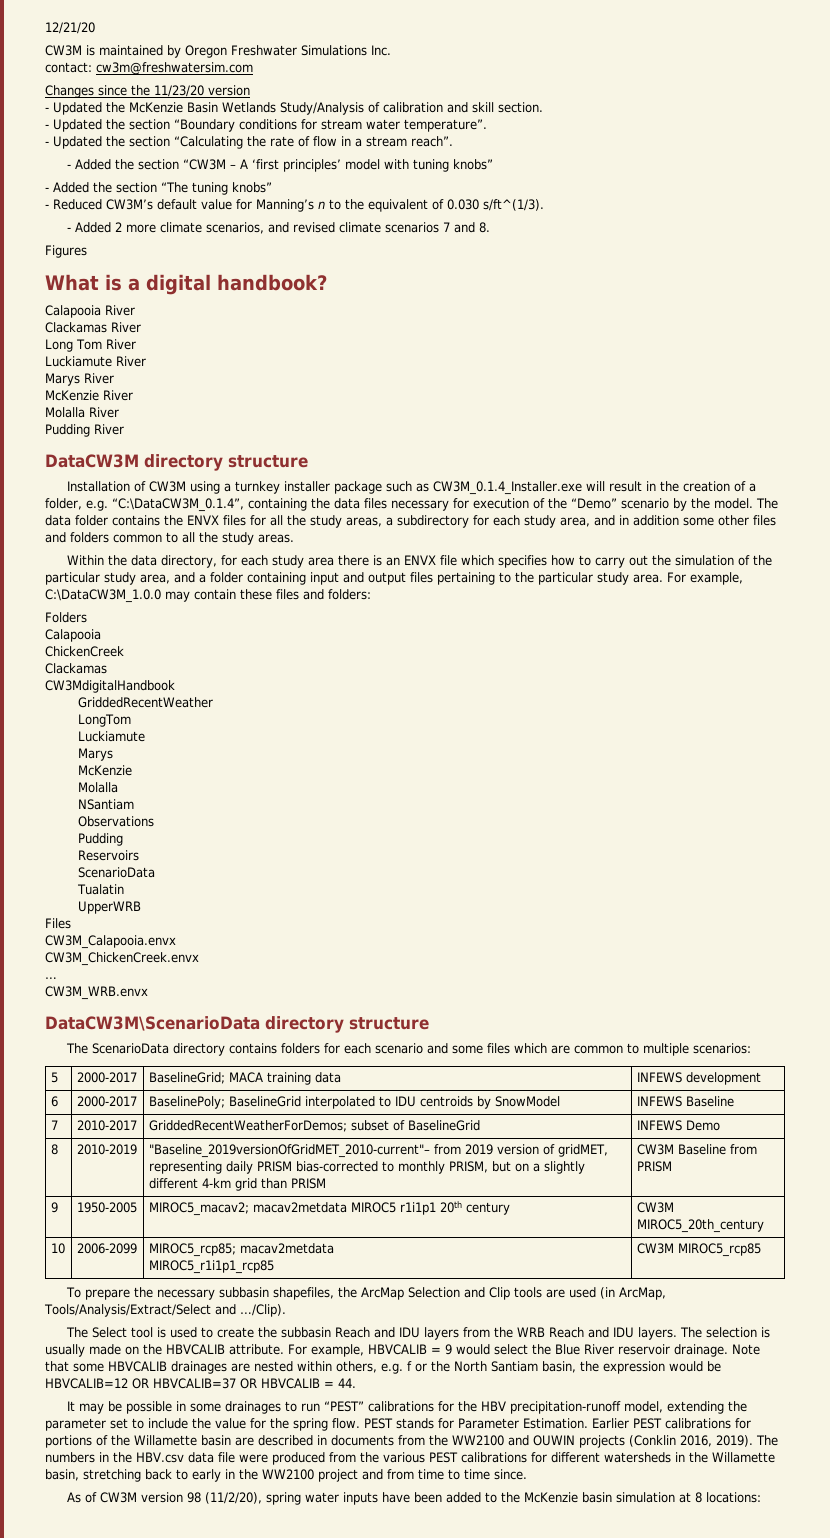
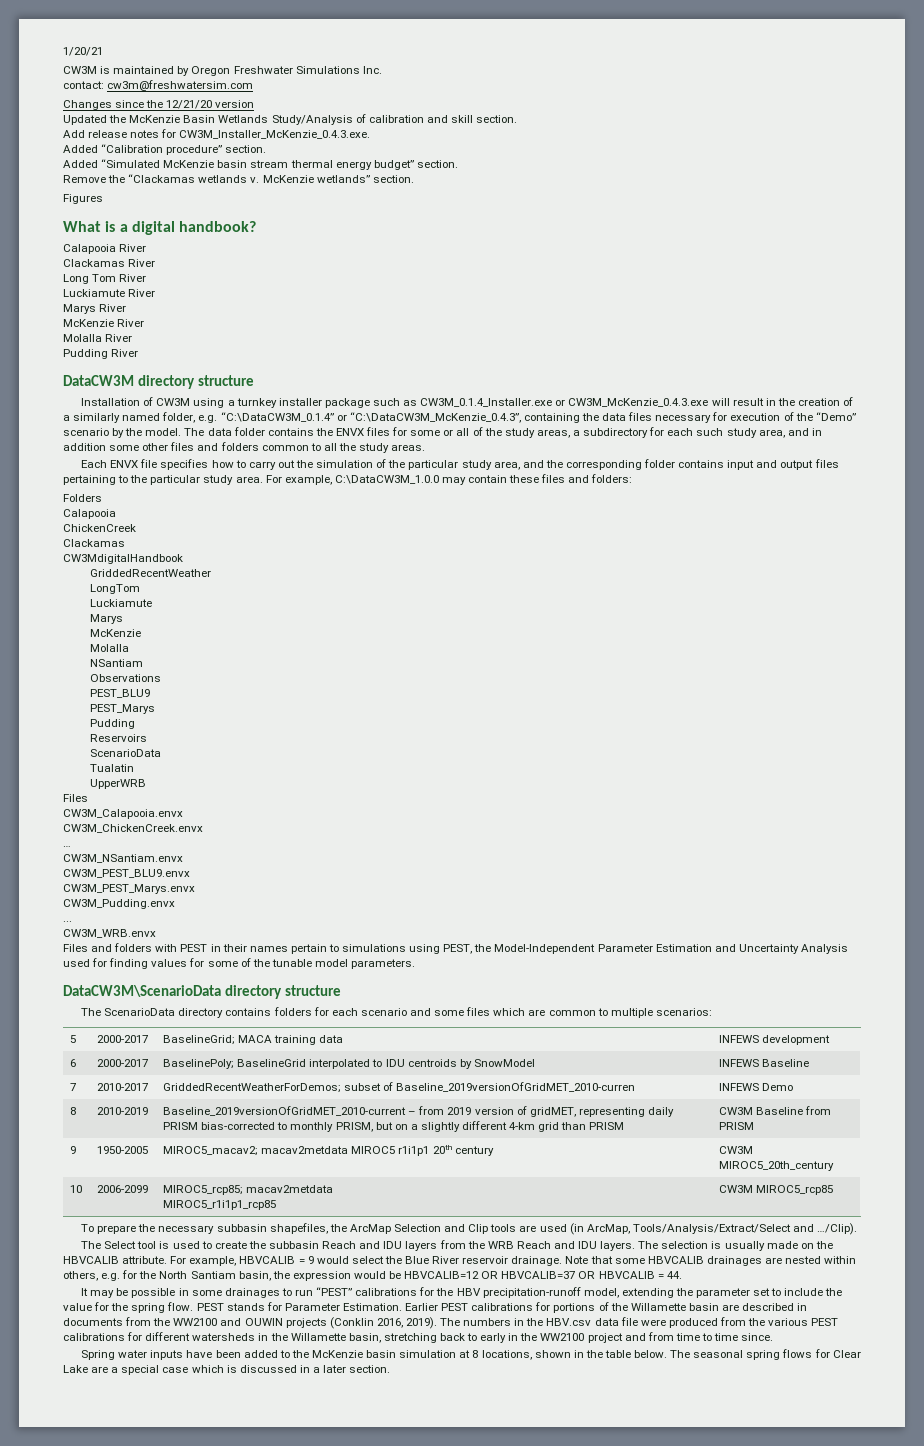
- 12/21/20
+ 1/20/21
- Changes since the 11/23/20 version
+ Changes since the 12/21/20 version
- - Updated the McKenzie Basin Wetlands Study/Analysis of calibration and skill section.
+ Updated the McKenzie Basin Wetlands Study/Analysis of calibration and skill section.
- - Updated the section “Boundary conditions for stream water temperature”.
- - Updated the section “Calculating the rate of flow in a stream reach”.
- - Added the section “CW3M – A ‘first principles’ model with tuning knobs”
- - Added the section “The tuning knobs”
- - Reduced CW3M’s default value for Manning’s n to the equivalent of 0.030 s/ft^(1/3).
- - Added 2 more climate scenarios, and revised climate scenarios 7 and 8.
+ Add release notes for CW3M_Installer_McKenzie_0.4.3.exe.
+ Added “Calibration procedure” section.
+ Added “Simulated McKenzie basin stream thermal energy budget” section.
+ Remove the “Clackamas wetlands v. McKenzie wetlands” section.
- Installation of CW3M using a turnkey installer package such as CW3M_0.1.4_Installer.exe will result in the creation of a folder, e.g. “C:\DataCW3M_0.1.4”, containing the data files necessary for execution of the “Demo” scenario by the model.
+ Installation of CW3M using a turnkey installer package such as CW3M_0.1.4_Installer.exe or CW3M_McKenzie_0.4.3.exe will result in the creation of a similarly named folder, e.g. “C:\DataCW3M_0.1.4” or “C:\DataCW3M_McKenzie_0.4.3”, containing the data files necessary for execution of the “Demo” scenario by the model.
- The data folder contains the ENVX files for all the study areas, a subdirectory for each study area, and in addition some other files and folders common to all the study areas.
+ The data folder contains the ENVX files for some or all of the study areas, a subdirectory for each such study area, and in addition some other files and folders common to all the study areas.
- Within the data directory, for each study area there is an ENVX file which specifies how to carry out the simulation of the particular study area, and a folder containing input and output files pertaining to the particular study area.
+ Each ENVX file specifies how to carry out the simulation of the particular study area, and the corresponding folder contains input and output files pertaining to the particular study area.
+ PEST_BLU9
+ PEST_Marys
+ CW3M_NSantiam.envx
+ CW3M_PEST_BLU9.envx
+ CW3M_PEST_Marys.envx
+ CW3M_Pudding.envx
+ ...
  CW3M_WRB.envx
+ Files and folders with PEST in their names pertain to simulations using PEST, the Model-Independent Parameter Estimation and Uncertainty Analysis used for finding values for some of the tunable model parameters.
- 7 | 2010-2017 | GriddedRecentWeatherForDemos; subset of BaselineGrid | INFEWS Demo
+ 7 | 2010-2017 | GriddedRecentWeatherForDemos; subset of Baseline_2019versionOfGridMET_2010-curren | INFEWS Demo
- 8 | 2010-2019 | "Baseline_2019versionOfGridMET_2010-current"– from 2019 version of gridMET, representing daily PRISM bias-corrected to monthly PRISM, but on a slightly different 4-km grid than PRISM | CW3M Baseline from PRISM
+ 8 | 2010-2019 | Baseline_2019versionOfGridMET_2010-current – from 2019 version of gridMET, representing daily PRISM bias-corrected to monthly PRISM, but on a slightly different 4-km grid than PRISM | CW3M Baseline from PRISM
- Note that some HBVCALIB drainages are nested within others, e.g. f or the North Santiam basin, the expression would be HBVCALIB=12 OR HBVCALIB=37 OR HBVCALIB = 44.
+ Note that some HBVCALIB drainages are nested within others, e.g. for the North Santiam basin, the expression would be HBVCALIB=12 OR HBVCALIB=37 OR HBVCALIB = 44.
- As of CW3M version 98 (11/2/20), spring water inputs have been added to the McKenzie basin simulation at 8 locations:
+ Spring water inputs have been added to the McKenzie basin simulation at 8 locations, shown in the table below. The seasonal spring flows for Clear Lake are a special case which is discussed in a later section.

